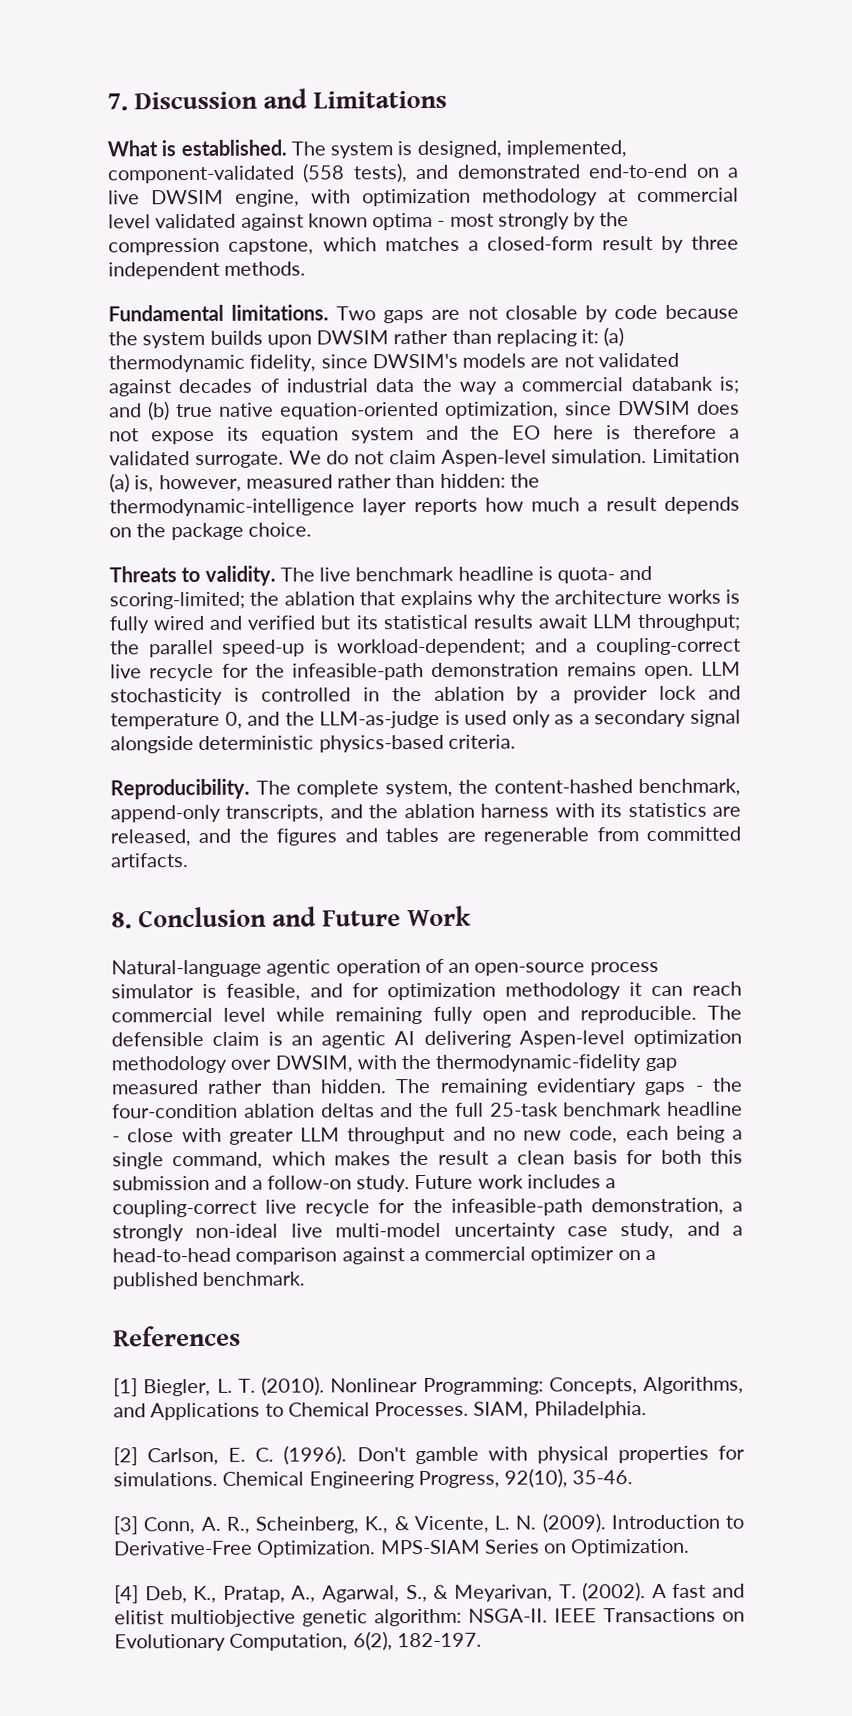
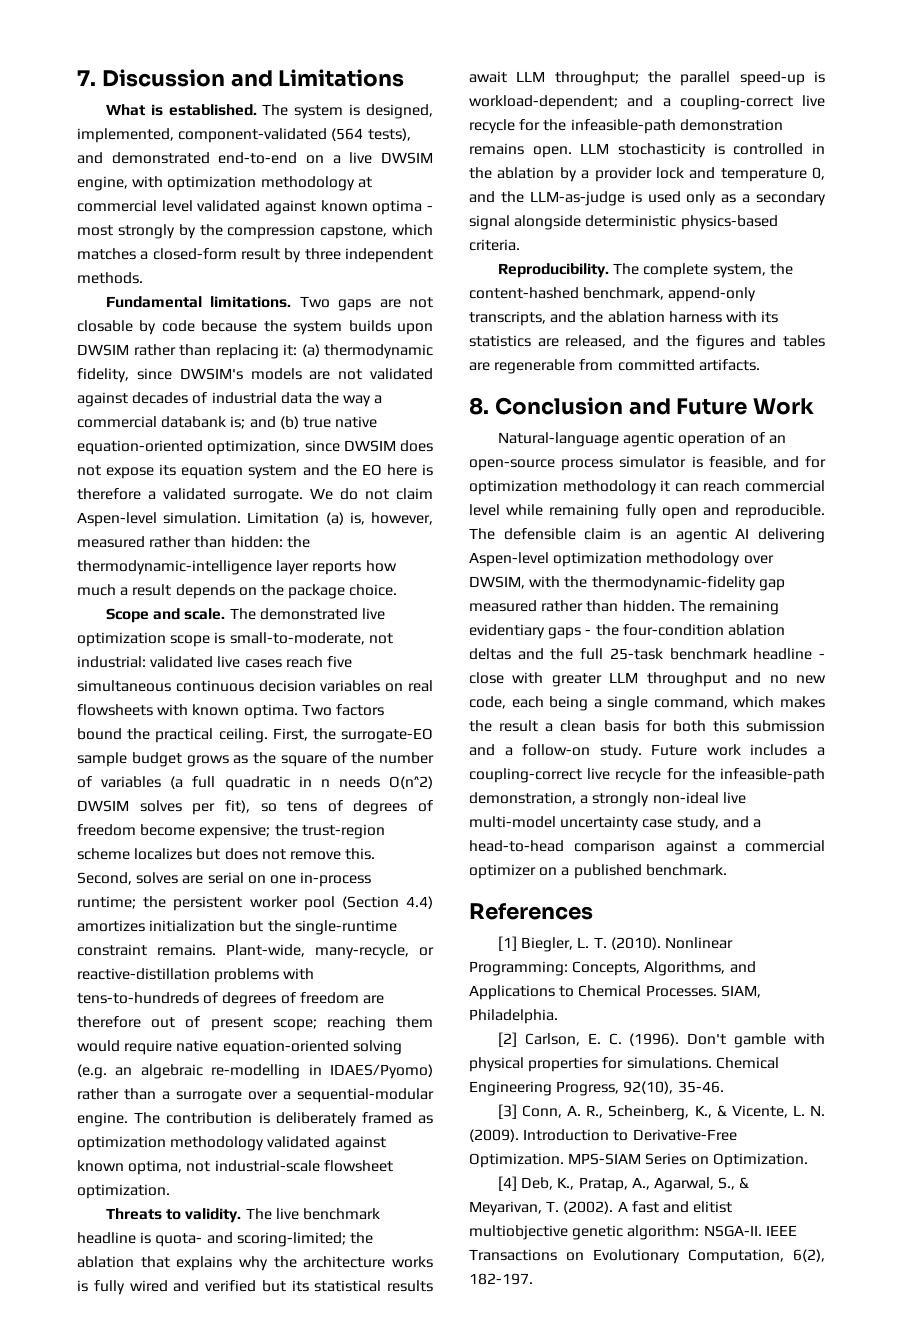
- The system is designed, implemented, component-validated (558 tests), and demonstrated end-to-end on a live DWSIM engine, with optimization methodology at commercial level validated against known optima - most strongly by the compression capstone, which matches a closed-form result by three independent methods.
+ The system is designed, implemented, component-validated (564 tests), and demonstrated end-to-end on a live DWSIM engine, with optimization methodology at commercial level validated against known optima - most strongly by the compression capstone, which matches a closed-form result by three independent methods.
+ Scope and scale. The demonstrated live optimization scope is small-to-moderate, not industrial: validated live cases reach five simultaneous continuous decision variables on real flowsheets with known optima. Two factors bound the practical ceiling. First, the surrogate-EO sample budget grows as the square of the number of variables (a full quadratic in n needs O(n^2) DWSIM solves per fit), so tens of degrees of freedom become expensive; the trust-region scheme localizes but does not remove this. Second, solves are serial on one in-process runtime; the persistent worker pool (Section 4.4) amortizes initialization but the single-runtime constraint remains. Plant-wide, many-recycle, or reactive-distillation problems with tens-to-hundreds of degrees of freedom are therefore out of present scope; reaching them would require native equation-oriented solving (e.g. an algebraic re-modelling in IDAES/Pyomo) rather than a surrogate over a sequential-modular engine. The contribution is deliberately framed as optimization methodology validated against known optima, not industrial-scale flowsheet optimization.

